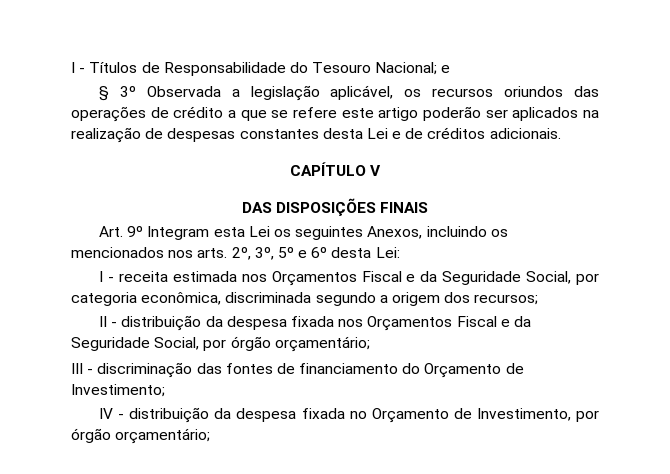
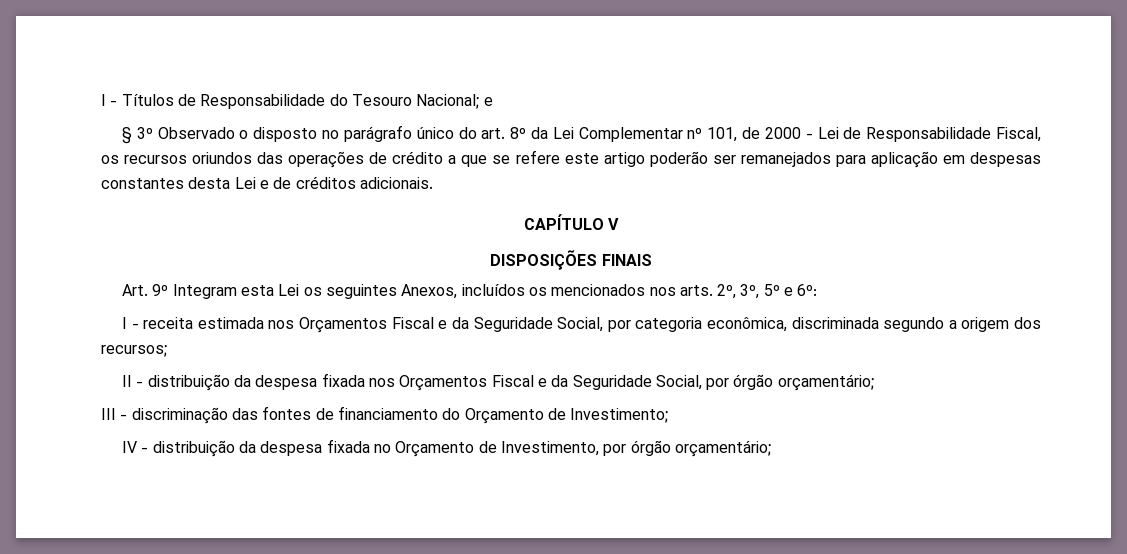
- § 3º Observada a legislação aplicável, os recursos oriundos das operações de crédito a que se refere este artigo poderão ser aplicados na realização de despesas constantes desta Lei e de créditos adicionais.
+ § 3º Observado o disposto no parágrafo único do art. 8º da Lei Complementar nº 101, de 2000 - Lei de Responsabilidade Fiscal, os recursos oriundos das operações de crédito a que se refere este artigo poderão ser remanejados para aplicação em despesas constantes desta Lei e de créditos adicionais.
- DAS DISPOSIÇÕES FINAIS
+ DISPOSIÇÕES FINAIS
- Art. 9º Integram esta Lei os seguintes Anexos, incluindo os mencionados nos arts. 2º, 3º, 5º e 6º desta Lei:
+ Art. 9º Integram esta Lei os seguintes Anexos, incluídos os mencionados nos arts. 2º, 3º, 5º e 6º:

